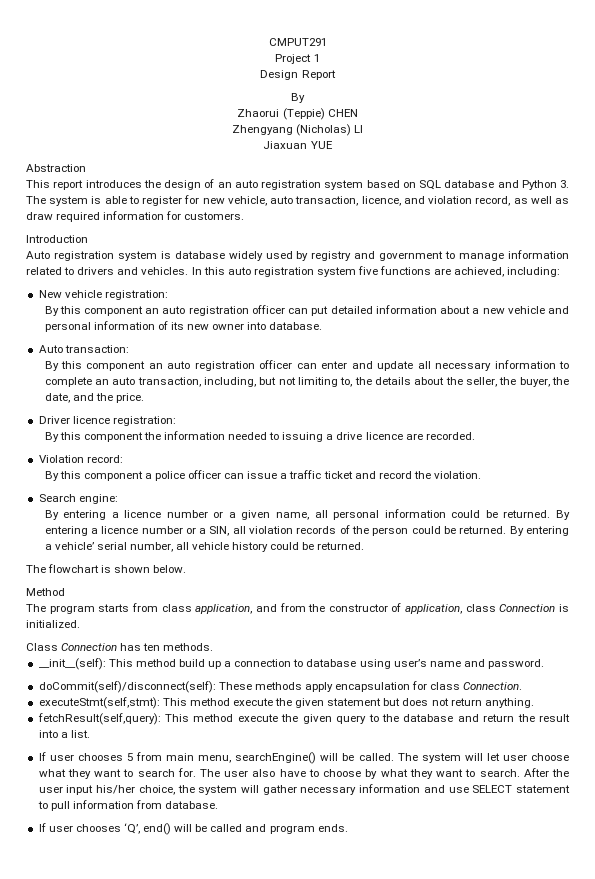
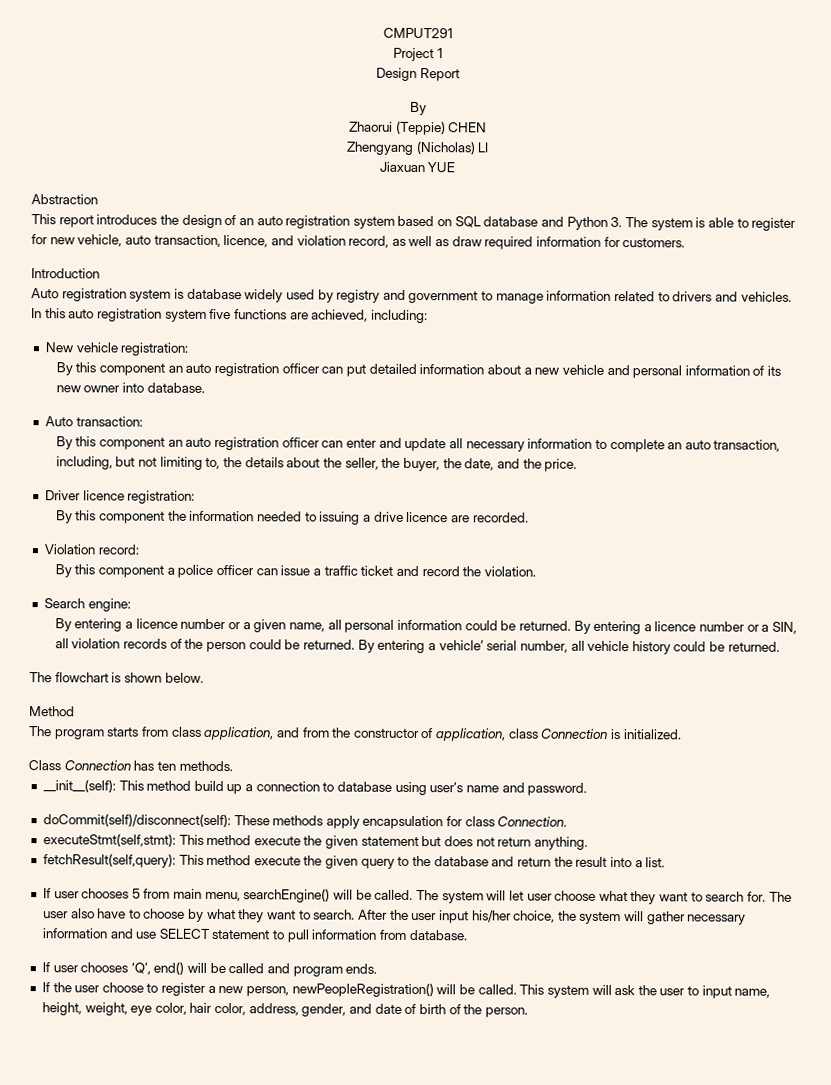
+ If the user choose to register a new person, newPeopleRegistration() will be called. This system will ask the user to input name, height, weight, eye color, hair color, address, gender, and date of birth of the person.

